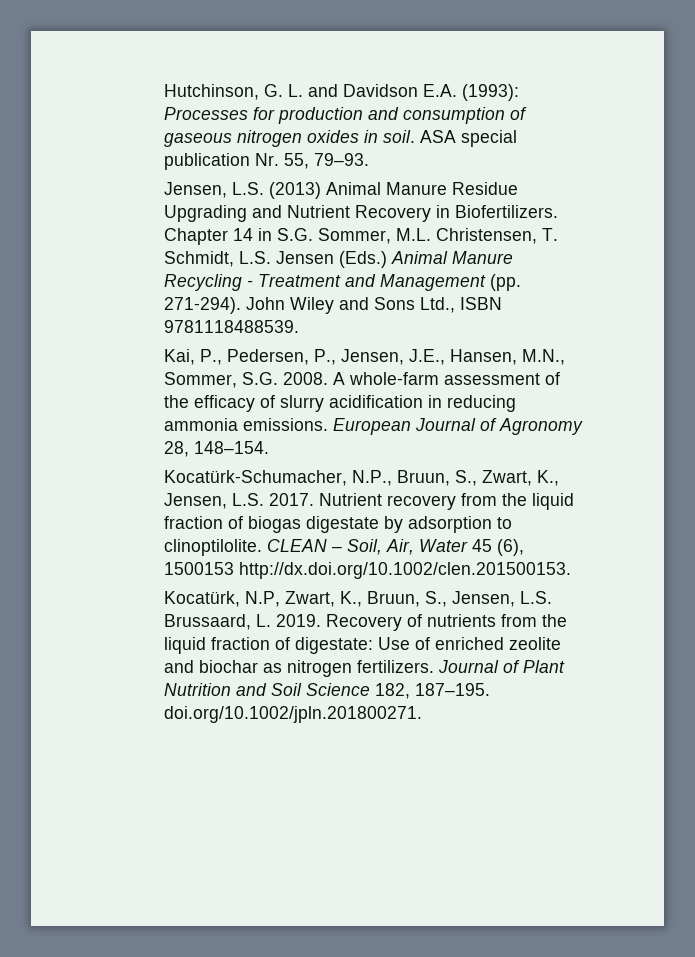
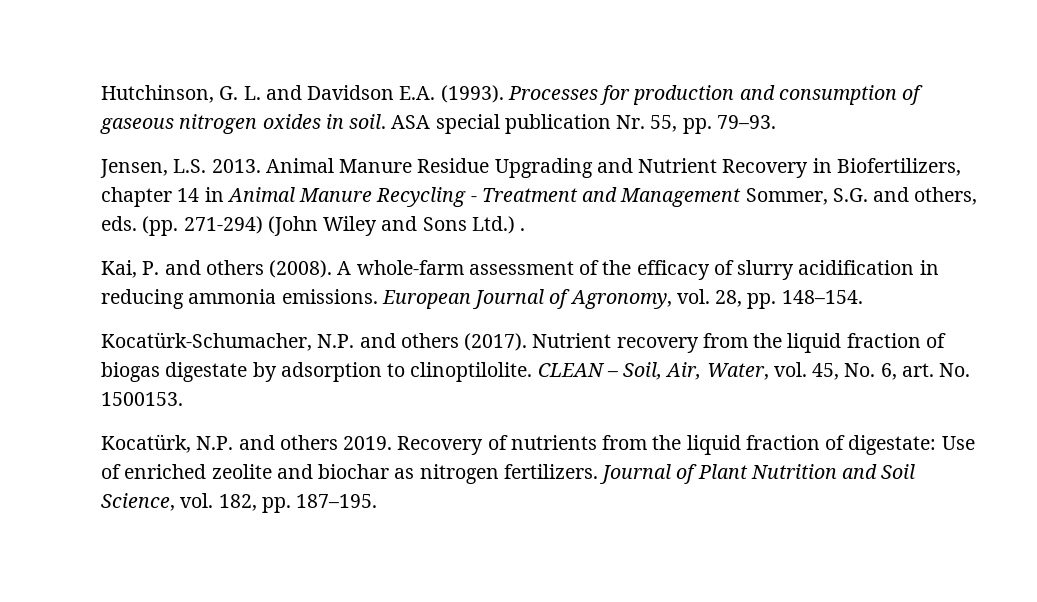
- Hutchinson, G. L. and Davidson E.A. (1993): Processes for production and consumption of gaseous nitrogen oxides in soil.
+ Hutchinson, G. L. and Davidson E.A. (1993). Processes for production and consumption of gaseous nitrogen oxides in soil.
- ASA special publication Nr. 55, 79–93.
+ ASA special publication Nr. 55, pp. 79–93.
- Jensen, L.S. (2013) Animal Manure Residue Upgrading and Nutrient Recovery in Biofertilizers. Chapter 14 in S.G. Sommer, M.L. Christensen, T. Schmidt, L.S. Jensen (Eds.) Animal Manure Recycling - Treatment and Management (pp. 271-294). John Wiley and Sons Ltd., ISBN 9781118488539.
- Kai, P., Pedersen, P., Jensen, J.E., Hansen, M.N., Sommer, S.G. 2008.
+ Jensen, L.S. 2013. Animal Manure Residue Upgrading and Nutrient Recovery in Biofertilizers, chapter 14 in Animal Manure Recycling - Treatment and Management Sommer, S.G. and others, eds. (pp. 271-294) (John Wiley and Sons Ltd.) .
+ Kai, P. and others (2008).
- European Journal of Agronomy 28, 148–154.
- Kocatürk-Schumacher, N.P., Bruun, S., Zwart, K., Jensen, L.S. 2017.
+ European Journal of Agronomy, vol. 28, pp. 148–154.
+ Kocatürk-Schumacher, N.P. and others (2017).
- CLEAN – Soil, Air, Water 45 (6), 1500153 http://dx.doi.org/10.1002/clen.201500153.
- Kocatürk, N.P, Zwart, K., Bruun, S., Jensen, L.S. Brussaard, L. 2019.
+ CLEAN – Soil, Air, Water, vol. 45, No. 6, art. No. 1500153.
+ Kocatürk, N.P. and others 2019.
- Journal of Plant Nutrition and Soil Science 182, 187–195. doi.org/10.1002/jpln.201800271.
+ Journal of Plant Nutrition and Soil Science, vol. 182, pp. 187–195.

